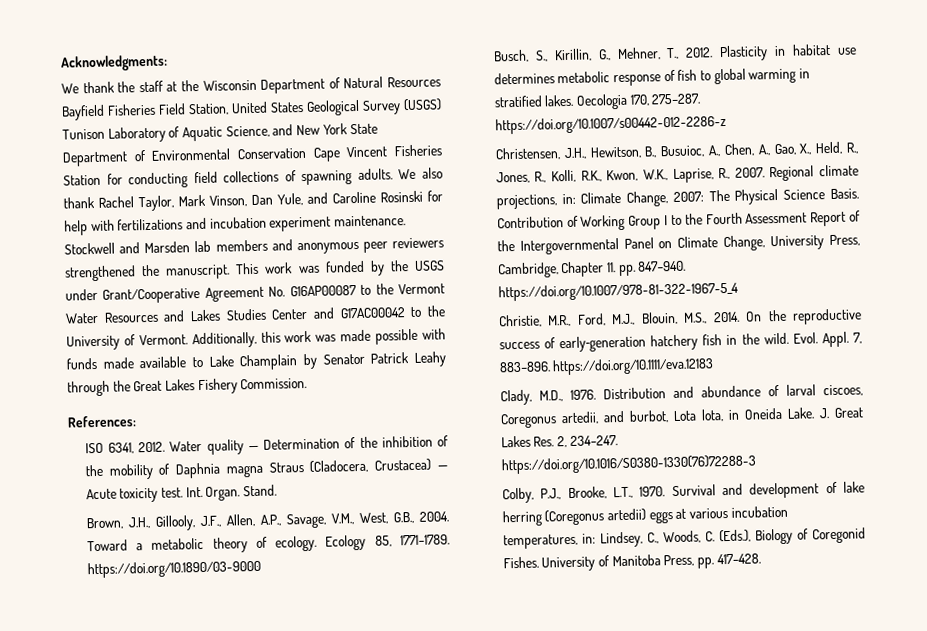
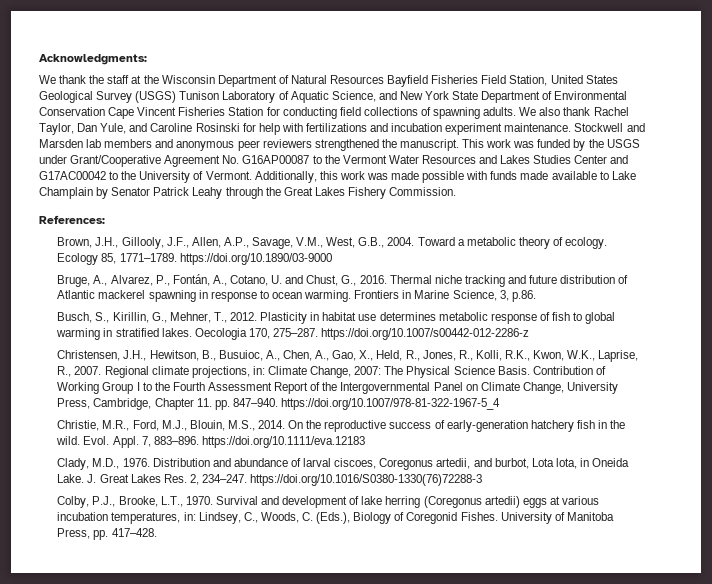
- We also thank Rachel Taylor, Mark Vinson, Dan Yule, and Caroline Rosinski for help with fertilizations and incubation experiment maintenance.
+ We also thank Rachel Taylor, Dan Yule, and Caroline Rosinski for help with fertilizations and incubation experiment maintenance.
- ISO 6341, 2012. Water quality — Determination of the inhibition of the mobility of Daphnia magna Straus (Cladocera, Crustacea) — Acute toxicity test. Int. Organ. Stand.
+ Bruge, A., Alvarez, P., Fontán, A., Cotano, U. and Chust, G., 2016. Thermal niche tracking and future distribution of Atlantic mackerel spawning in response to ocean warming. Frontiers in Marine Science, 3, p.86.

